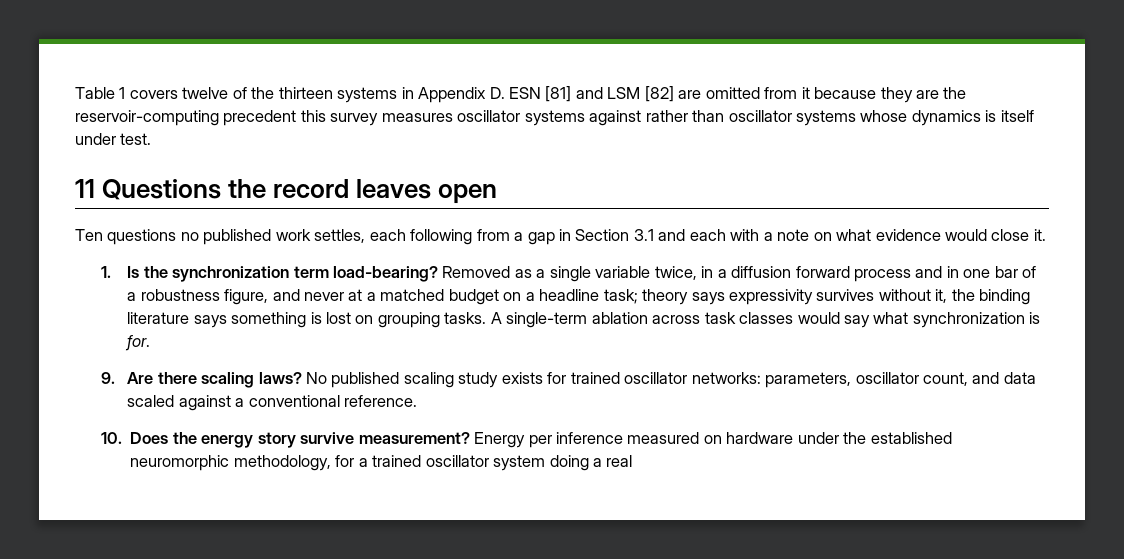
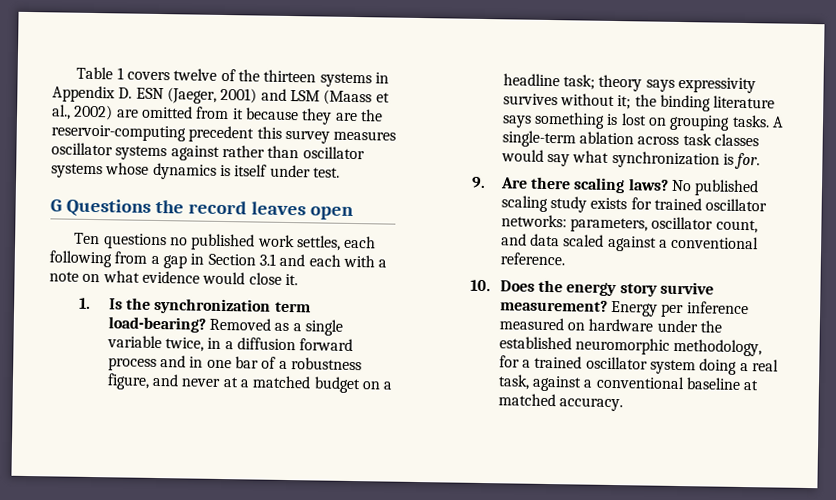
- Table 1 covers twelve of the thirteen systems in Appendix D. ESN [81] and LSM [82] are omitted from it because they are the reservoir-computing precedent this survey measures oscillator systems against rather than oscillator systems whose dynamics is itself under test.
+ Table 1 covers twelve of the thirteen systems in Appendix D. ESN (Jaeger, 2001) and LSM (Maass et al., 2002) are omitted from it because they are the reservoir-computing precedent this survey measures oscillator systems against rather than oscillator systems whose dynamics is itself under test.
- 11 Questions the record leaves open
+ G Questions the record leaves open
- Removed as a single variable twice, in a diffusion forward process and in one bar of a robustness figure, and never at a matched budget on a headline task; theory says expressivity survives without it, the binding literature says something is lost on grouping tasks.
+ Removed as a single variable twice, in a diffusion forward process and in one bar of a robustness figure, and never at a matched budget on a headline task; theory says expressivity survives without it; the binding literature says something is lost on grouping tasks.
- Energy per inference measured on hardware under the established neuromorphic methodology, for a trained oscillator system doing a real
+ Energy per inference measured on hardware under the established neuromorphic methodology, for a trained oscillator system doing a real task, against a conventional baseline at matched accuracy.

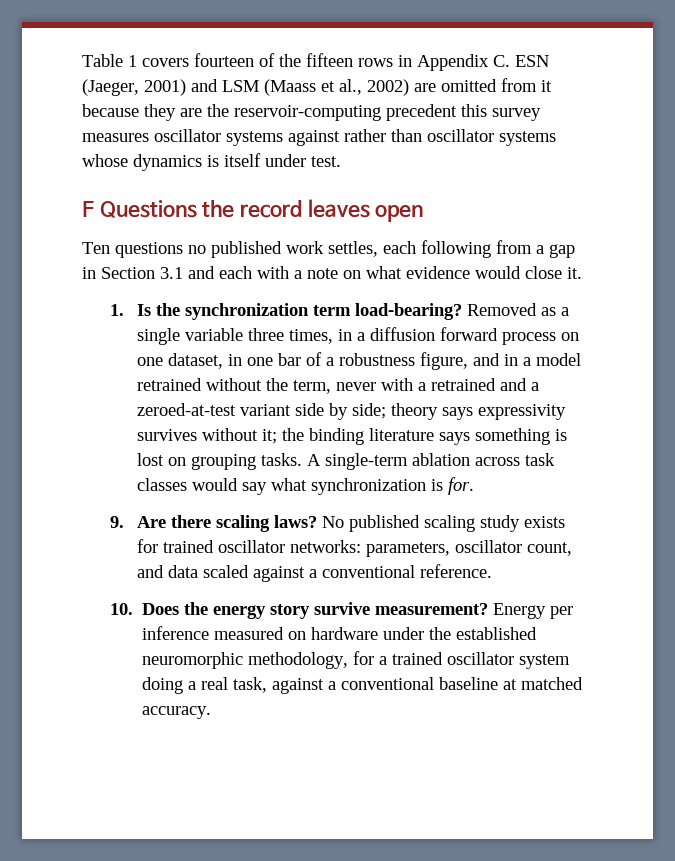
- Table 1 covers twelve of the thirteen systems in Appendix D. ESN (Jaeger, 2001) and LSM (Maass et al., 2002) are omitted from it because they are the reservoir-computing precedent this survey measures oscillator systems against rather than oscillator systems whose dynamics is itself under test.
+ Table 1 covers fourteen of the fifteen rows in Appendix C. ESN (Jaeger, 2001) and LSM (Maass et al., 2002) are omitted from it because they are the reservoir-computing precedent this survey measures oscillator systems against rather than oscillator systems whose dynamics is itself under test.
- G Questions the record leaves open
+ F Questions the record leaves open
- Removed as a single variable twice, in a diffusion forward process and in one bar of a robustness figure, and never at a matched budget on a headline task; theory says expressivity survives without it; the binding literature says something is lost on grouping tasks.
+ Removed as a single variable three times, in a diffusion forward process on one dataset, in one bar of a robustness figure, and in a model retrained without the term, never with a retrained and a zeroed-at-test variant side by side; theory says expressivity survives without it; the binding literature says something is lost on grouping tasks.

